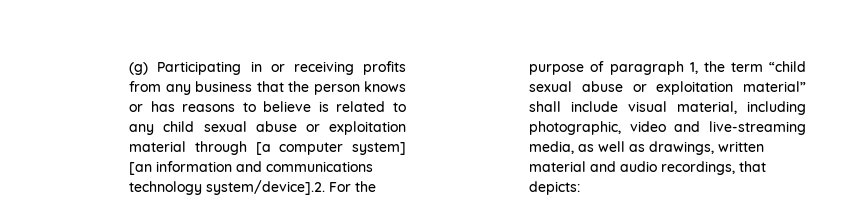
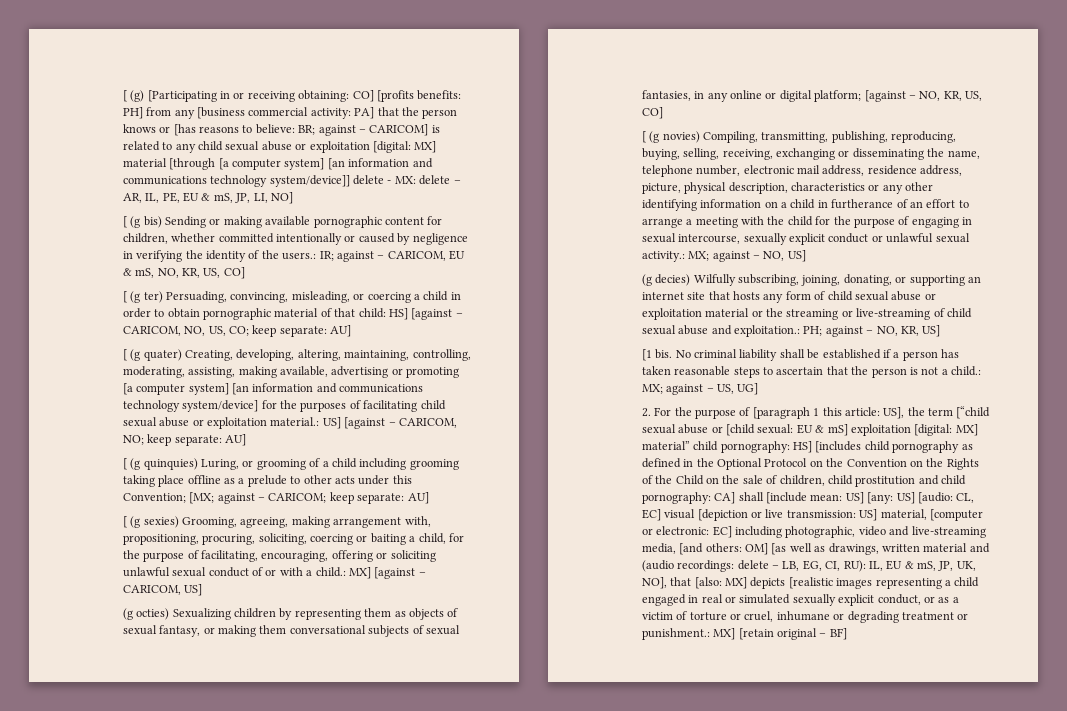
- (g) Participating in or receiving profits from any business that the person knows or has reasons to believe is related to any child sexual abuse or exploitation material through [a computer system] [an information and communications technology system/device].2. For the purpose of paragraph 1, the term “child sexual abuse or exploitation material” shall include visual material, including photographic, video and live-streaming media, as well as drawings, written material and audio recordings, that depicts:
+ [ (g) [Participating in or receiving obtaining: CO] [profits benefits: PH] from any [business commercial activity: PA] that the person knows or [has reasons to believe: BR; against – CARICOM] is related to any child sexual abuse or exploitation [digital: MX] material [through [a computer system] [an information and communications technology system/device]] delete - MX: delete – AR, IL, PE, EU & mS, JP, LI, NO]
+ [ (g bis) Sending or making available pornographic content for children, whether committed intentionally or caused by negligence in verifying the identity of the users.: IR; against – CARICOM, EU & mS, NO, KR, US, CO]
+ [ (g ter) Persuading, convincing, misleading, or coercing a child in order to obtain pornographic material of that child: HS] [against – CARICOM, NO, US, CO; keep separate: AU]
+ [ (g quater) Creating, developing, altering, maintaining, controlling, moderating, assisting, making available, advertising or promoting [a computer system] [an information and communications technology system/device] for the purposes of facilitating child sexual abuse or exploitation material.: US] [against – CARICOM, NO; keep separate: AU]
+ [ (g quinquies) Luring, or grooming of a child including grooming taking place offline as a prelude to other acts under this Convention; [MX; against – CARICOM; keep separate: AU]
+ [ (g sexies) Grooming, agreeing, making arrangement with, propositioning, procuring, soliciting, coercing or baiting a child, for the purpose of facilitating, encouraging, offering or soliciting unlawful sexual conduct of or with a child.: MX] [against – CARICOM, US]
+ (g octies) Sexualizing children by representing them as objects of sexual fantasy, or making them conversational subjects of sexual fantasies, in any online or digital platform; [against – NO, KR, US, CO]
+ [ (g novies) Compiling, transmitting, publishing, reproducing, buying, selling, receiving, exchanging or disseminating the name, telephone number, electronic mail address, residence address, picture, physical description, characteristics or any other identifying information on a child in furtherance of an effort to arrange a meeting with the child for the purpose of engaging in sexual intercourse, sexually explicit conduct or unlawful sexual activity.: MX; against – NO, US]
+ (g decies) Wilfully subscribing, joining, donating, or supporting an internet site that hosts any form of child sexual abuse or exploitation material or the streaming or live-streaming of child sexual abuse and exploitation.: PH; against – NO, KR, US]
+ [1 bis. No criminal liability shall be established if a person has taken reasonable steps to ascertain that the person is not a child.: MX; against – US, UG]
+ 2. For the purpose of [paragraph 1 this article: US], the term [“child sexual abuse or [child sexual: EU & mS] exploitation [digital: MX] material” child pornography: HS] [includes child pornography as defined in the Optional Protocol on the Convention on the Rights of the Child on the sale of children, child prostitution and child pornography: CA] shall [include mean: US] [any: US] [audio: CL, EC] visual [depiction or live transmission: US] material, [computer or electronic: EC] including photographic, video and live-streaming media, [and others: OM] [as well as drawings, written material and (audio recordings: delete – LB, EG, CI, RU): IL, EU & mS, JP, UK, NO], that [also: MX] depicts [realistic images representing a child engaged in real or simulated sexually explicit conduct, or as a victim of torture or cruel, inhumane or degrading treatment or punishment.: MX] [retain original – BF]

